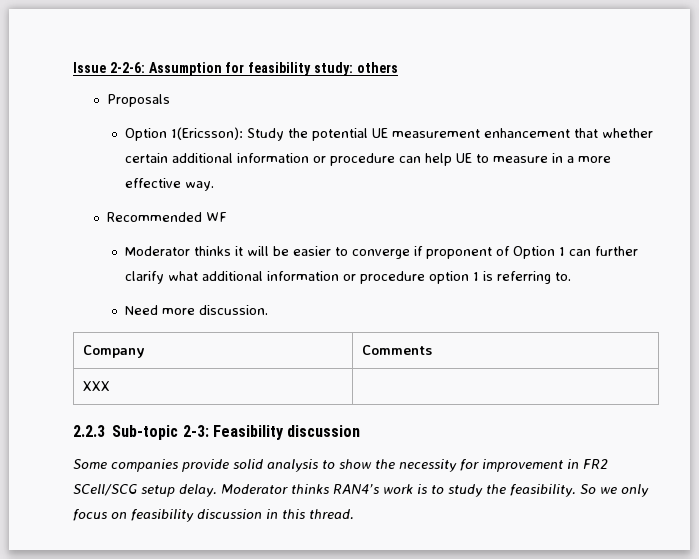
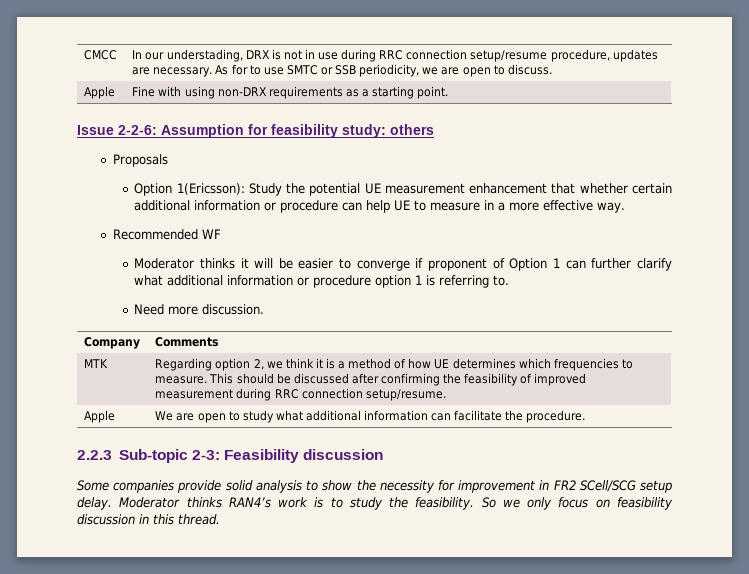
+ CMCC | In our understading, DRX is not in use during RRC connection setup/resume procedure, updates are necessary. As for to use SMTC or SSB periodicity, we are open to discuss.
+ Apple | Fine with using non-DRX requirements as a starting point.
- XXX |
+ MTK | Regarding option 2, we think it is a method of how UE determines which frequencies to measure. This should be discussed after confirming the feasibility of improved measurement during RRC connection setup/resume.
+ Apple | We are open to study what additional information can facilitate the procedure.

